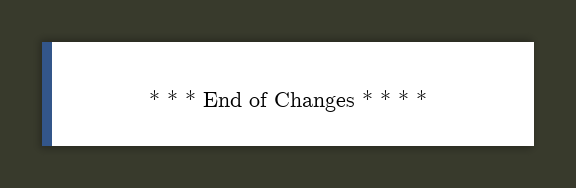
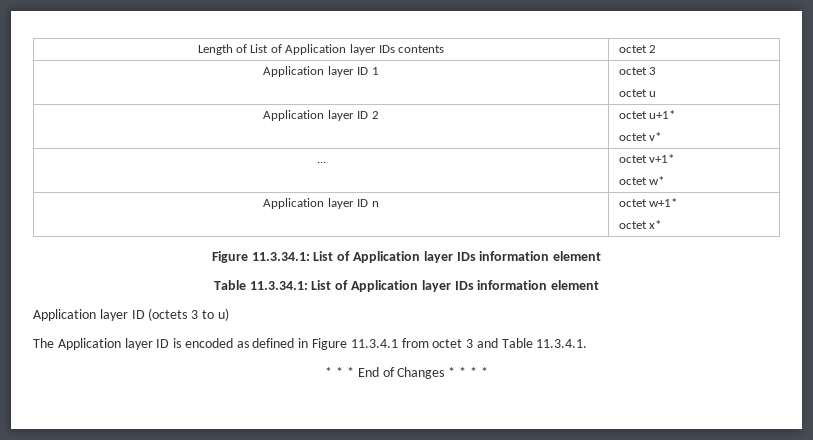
+ Length of List of Application layer IDs contents | octet 2
+ Application layer ID 1 | octet 3
+ octet u
+ Application layer ID 2 | octet u+1*
+ octet v*
+ ... | octet v+1*
+ octet w*
+ Application layer ID n | octet w+1*
+ octet x*
+ Figure 11.3.34.1: List of Application layer IDs information element
+ Table 11.3.34.1: List of Application layer IDs information element
+ Application layer ID (octets 3 to u)
+ The Application layer ID is encoded as defined in Figure 11.3.4.1 from octet 3 and Table 11.3.4.1.

